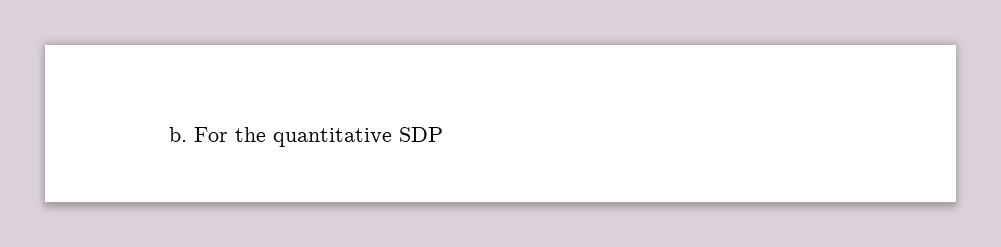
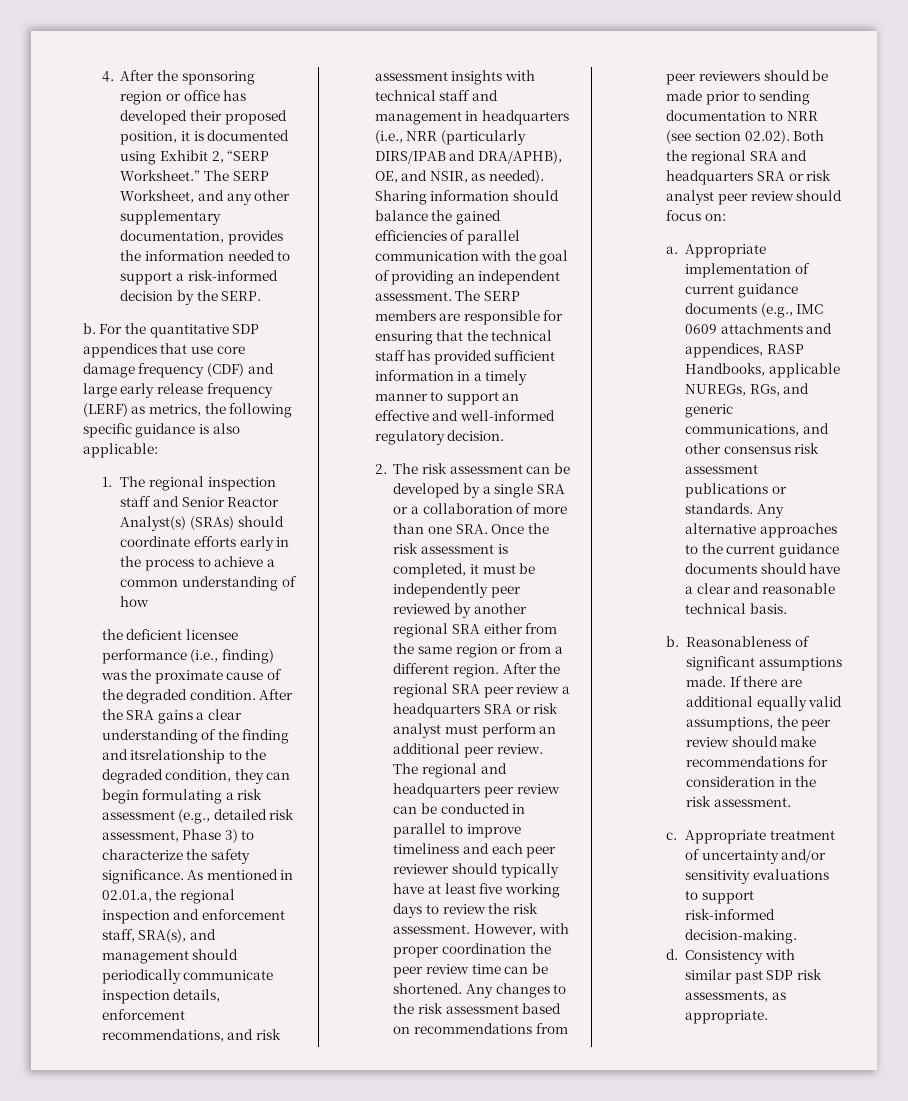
+ 4. After the sponsoring region or office has developed their proposed position, it is documented using Exhibit 2, “SERP Worksheet.” The SERP Worksheet, and any other supplementary documentation, provides the information needed to support a risk-informed decision by the SERP.
- For the quantitative SDP
+ For the quantitative SDP appendices that use core damage frequency (CDF) and large early release frequency (LERF) as metrics, the following specific guidance is also applicable:
+ 1. The regional inspection staff and Senior Reactor Analyst(s) (SRAs) should coordinate efforts early in the process to achieve a common understanding of how
+ the deficient licensee performance (i.e., finding) was the proximate cause of the degraded condition. After the SRA gains a clear understanding of the finding and itsrelationship to the degraded condition, they can begin formulating a risk assessment (e.g., detailed risk assessment, Phase 3) to characterize the safety significance. As mentioned in 02.01.a, the regional inspection and enforcement staff, SRA(s), and management should periodically communicate inspection details, enforcement recommendations, and risk assessment insights with technical staff and management in headquarters (i.e., NRR (particularly DIRS/IPAB and DRA/APHB), OE, and NSIR, as needed). Sharing information should balance the gained efficiencies of parallel communication with the goal of providing an independent assessment. The SERP members are responsible for ensuring that the technical staff has provided sufficient information in a timely manner to support an effective and well-informed regulatory decision.
+ 2. The risk assessment can be developed by a single SRA or a collaboration of more than one SRA. Once the risk assessment is completed, it must be independently peer reviewed by another regional SRA either from the same region or from a different region. After the regional SRA peer review a headquarters SRA or risk analyst must perform an additional peer review. The regional and headquarters peer review can be conducted in parallel to improve timeliness and each peer reviewer should typically have at least five working days to review the risk assessment. However, with proper coordination the peer review time can be shortened. Any changes to the risk assessment based on recommendations from peer reviewers should be made prior to sending documentation to NRR (see section 02.02). Both the regional SRA and headquarters SRA or risk analyst peer review should focus on:
+ a. Appropriate implementation of current guidance documents (e.g., IMC 0609 attachments and appendices, RASP Handbooks, applicable NUREGs, RGs, and generic communications, and other consensus risk assessment publications or standards. Any alternative approaches to the current guidance documents should have a clear and reasonable technical basis.
+ b. Reasonableness of significant assumptions made. If there are additional equally valid assumptions, the peer review should make recommendations for consideration in the risk assessment.
+ c. Appropriate treatment of uncertainty and/or sensitivity evaluations to support risk-informed decision-making.
+ d. Consistency with similar past SDP risk assessments, as appropriate.

